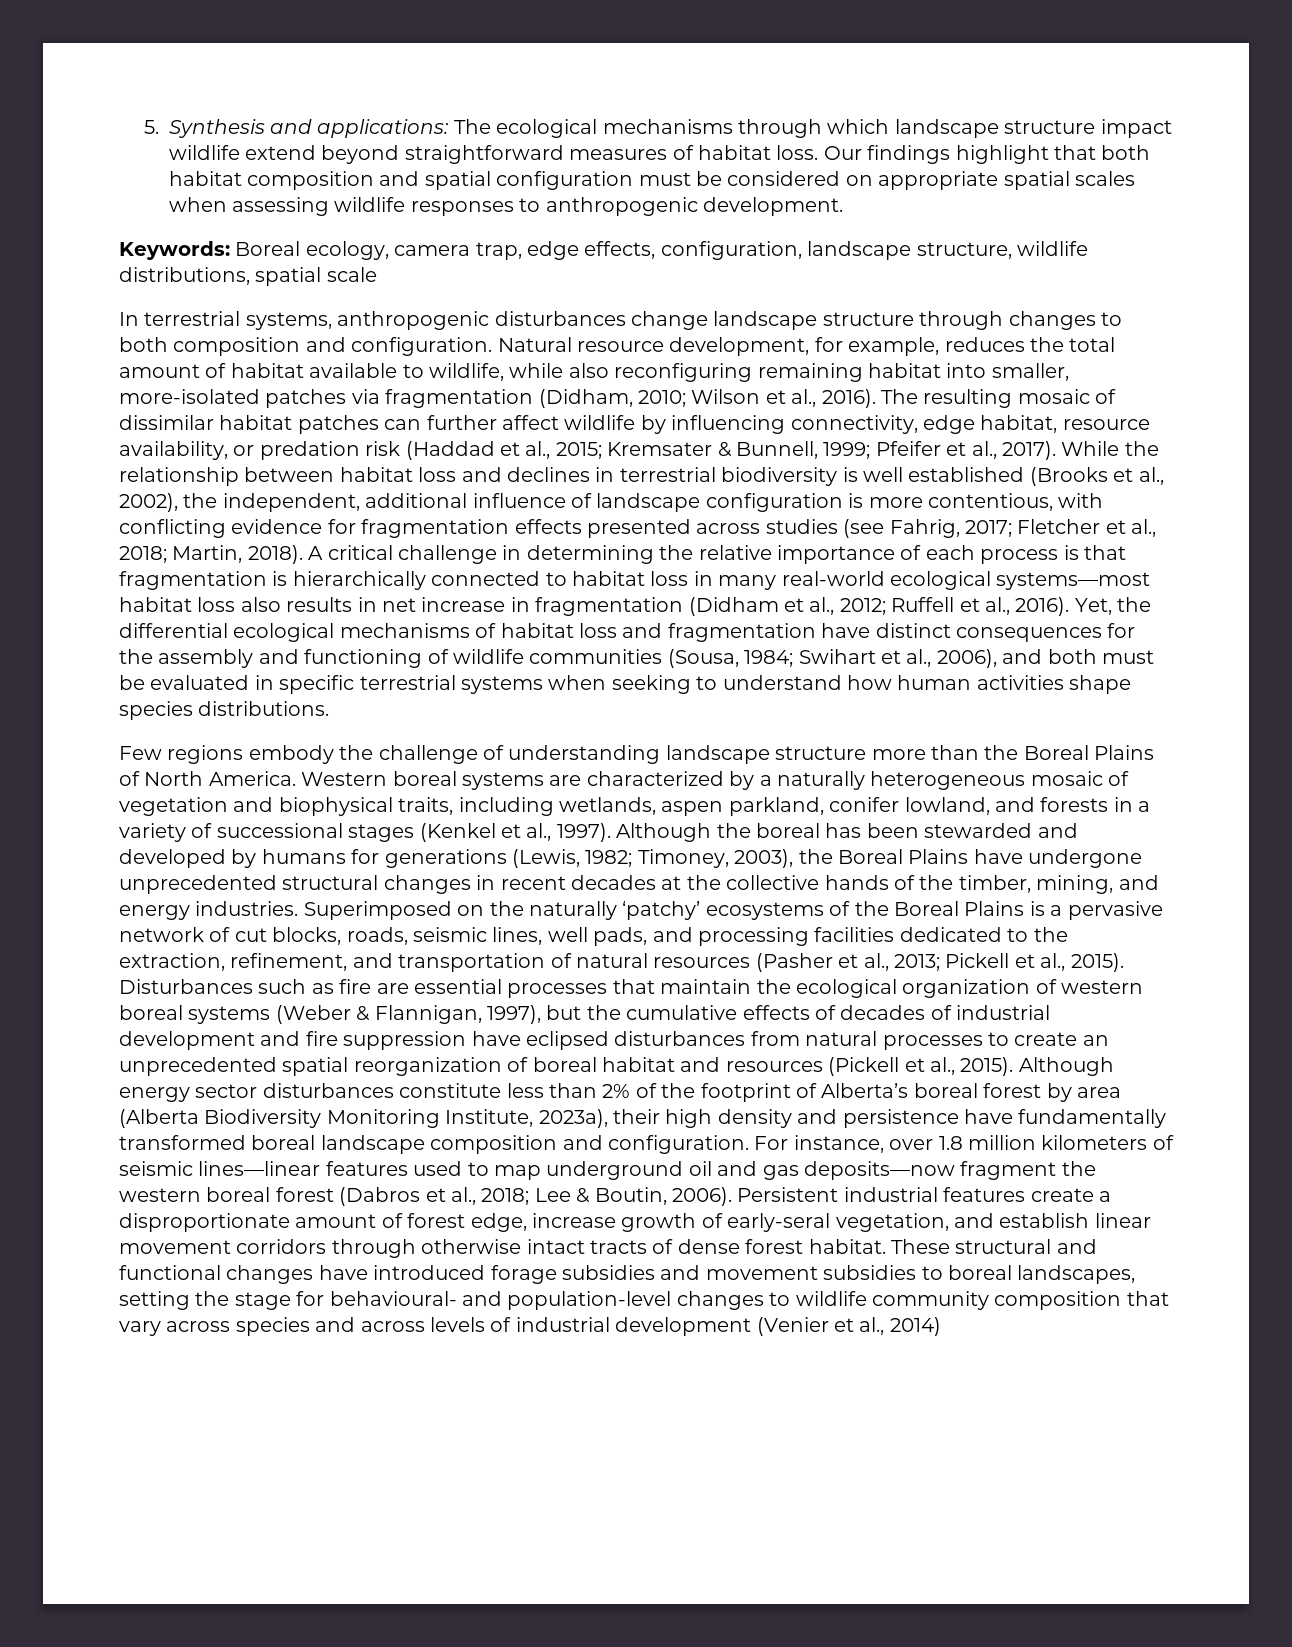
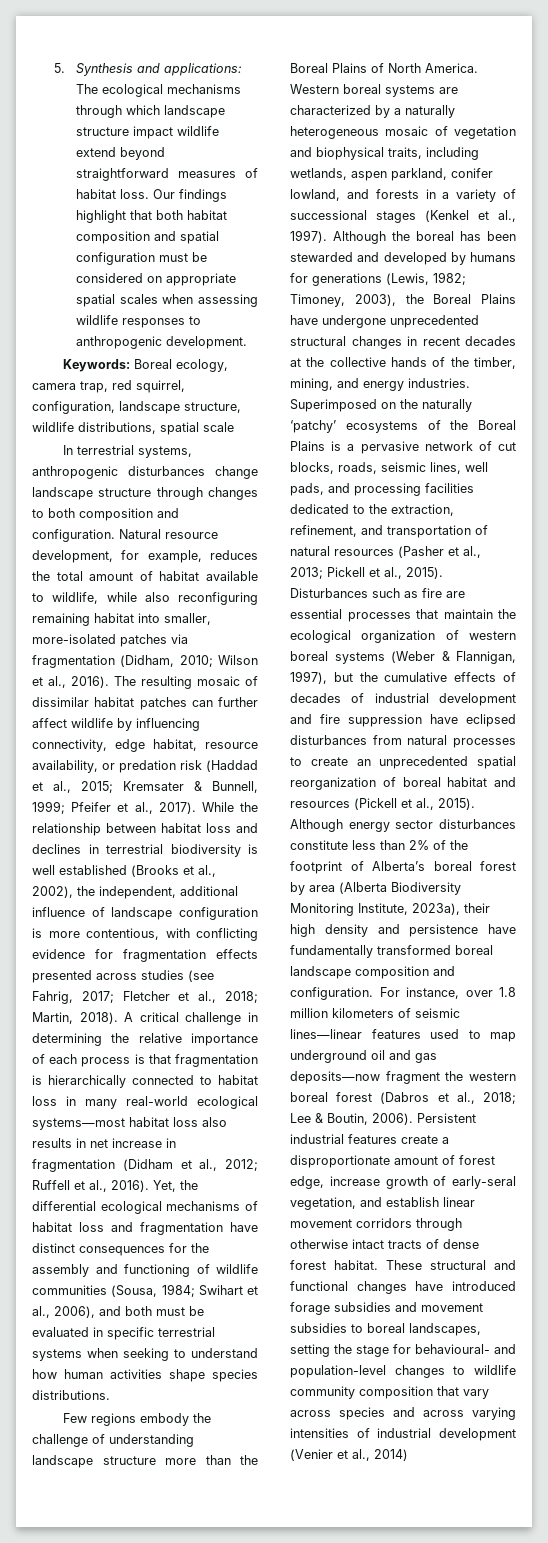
- Keywords: Boreal ecology, camera trap, edge effects, configuration, landscape structure, wildlife distributions, spatial scale
+ Keywords: Boreal ecology, camera trap, red squirrel, configuration, landscape structure, wildlife distributions, spatial scale
- These structural and functional changes have introduced forage subsidies and movement subsidies to boreal landscapes, setting the stage for behavioural- and population-level changes to wildlife community composition that vary across species and across levels of industrial development (Venier et al., 2014)
+ These structural and functional changes have introduced forage subsidies and movement subsidies to boreal landscapes, setting the stage for behavioural- and population-level changes to wildlife community composition that vary across species and across varying intensities of industrial development (Venier et al., 2014)

